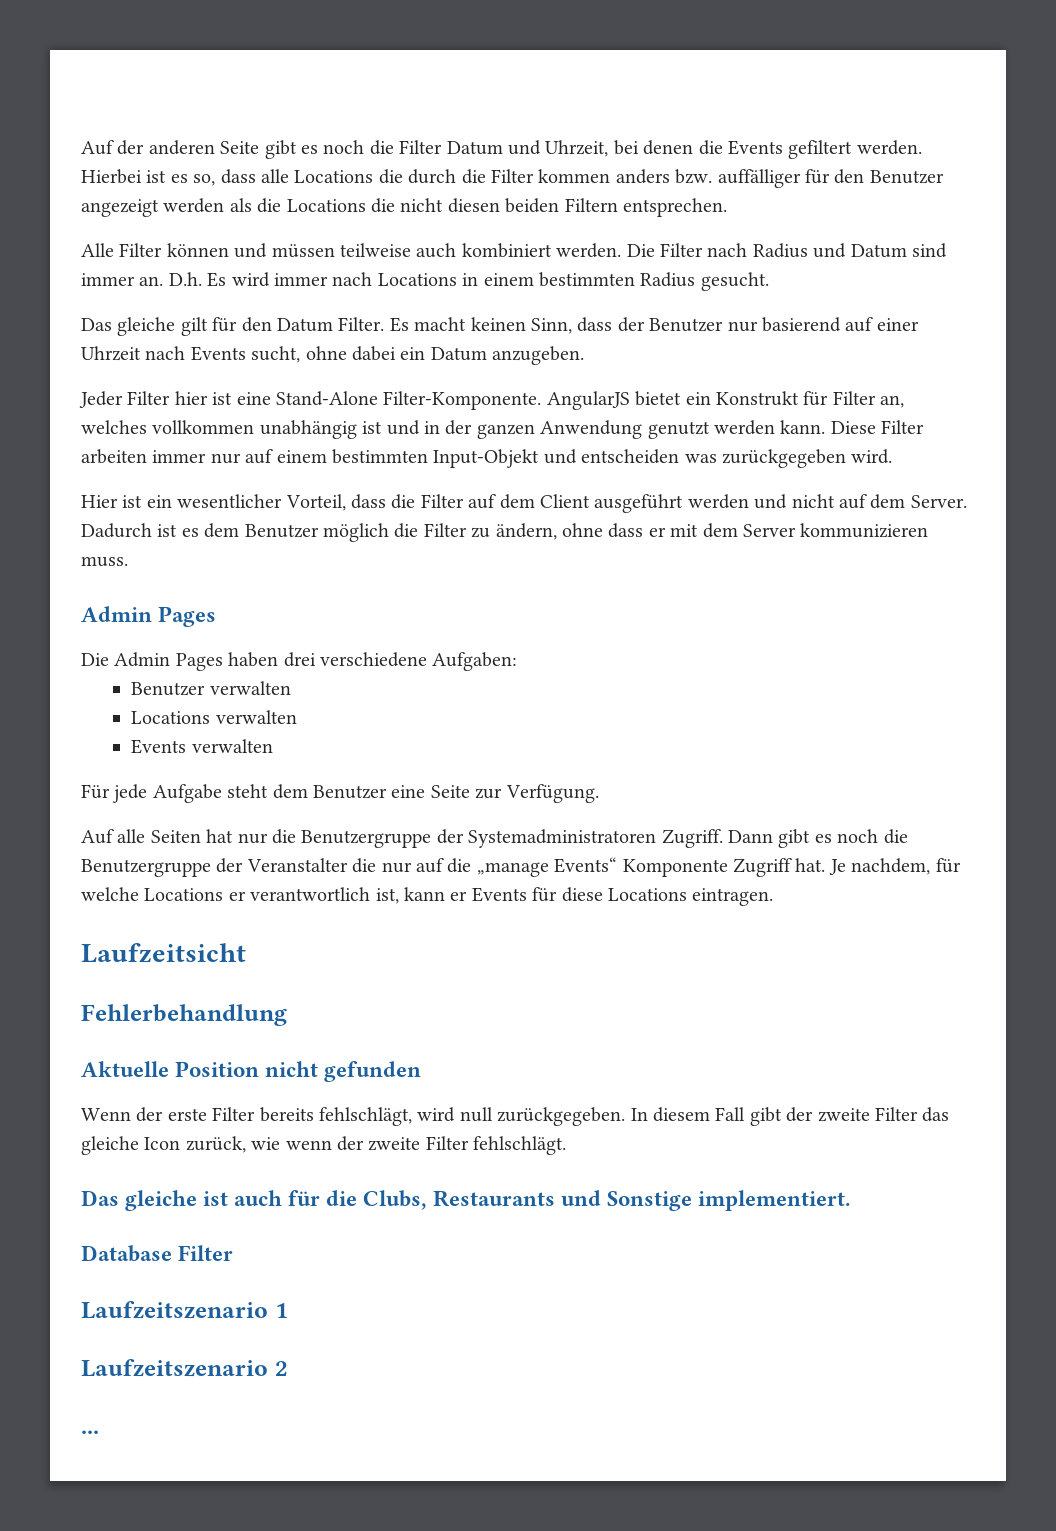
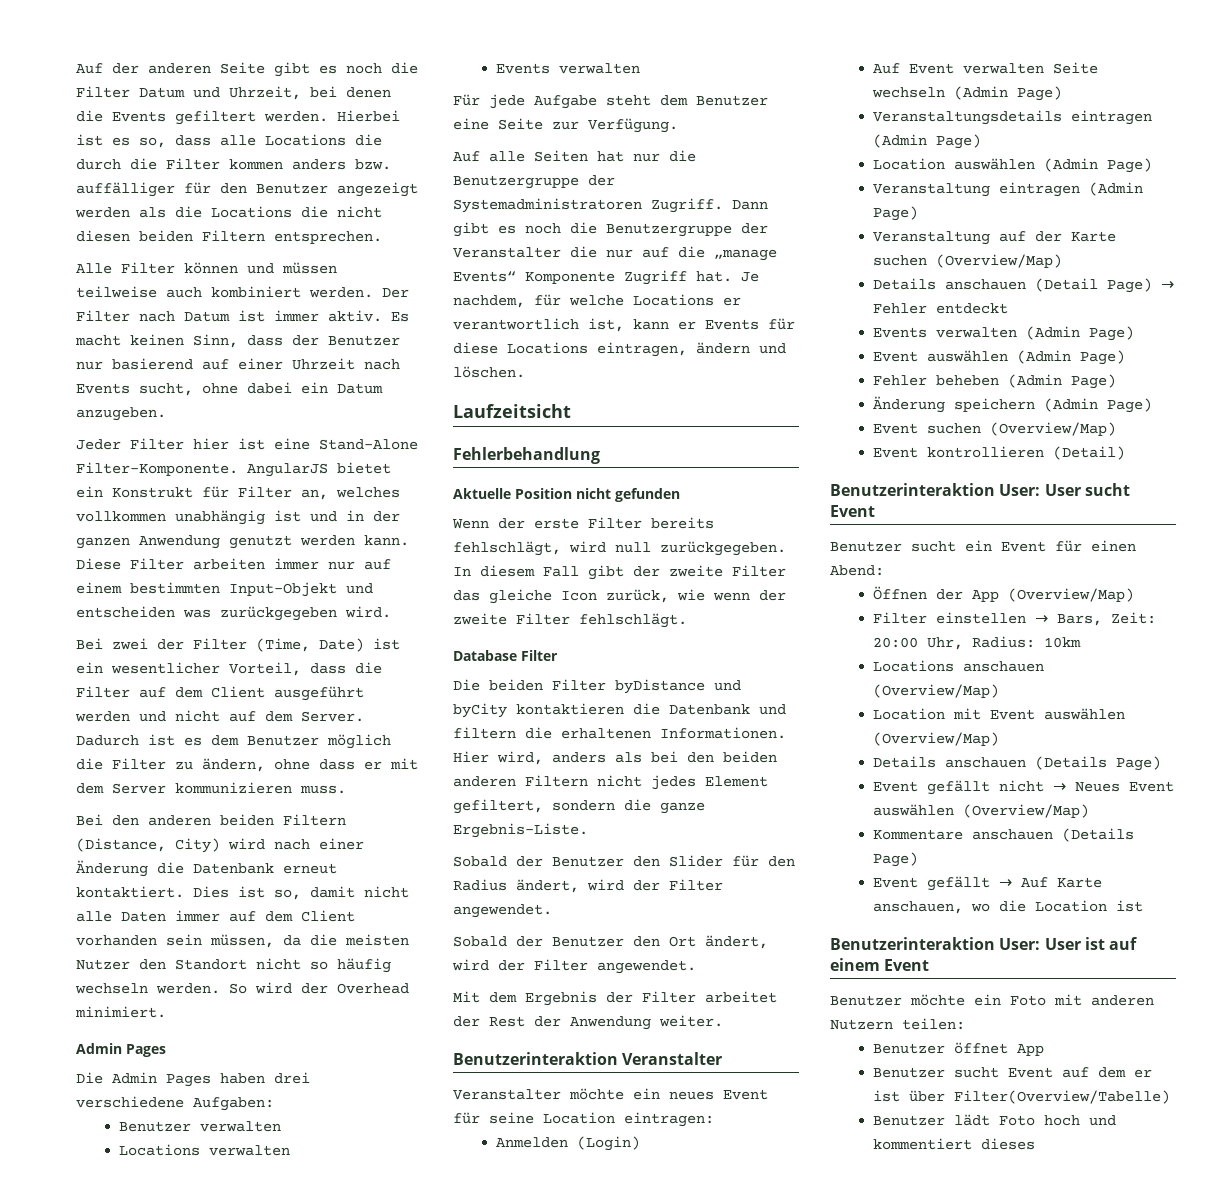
- Die Filter nach Radius und Datum sind immer an. D.h. Es wird immer nach Locations in einem bestimmten Radius gesucht.
- Das gleiche gilt für den Datum Filter.
+ Der Filter nach Datum ist immer aktiv.
- Hier ist ein wesentlicher Vorteil, dass die Filter auf dem Client ausgeführt werden und nicht auf dem Server.
+ Bei zwei der Filter (Time, Date) ist ein wesentlicher Vorteil, dass die Filter auf dem Client ausgeführt werden und nicht auf dem Server.
+ Bei den anderen beiden Filtern (Distance, City) wird nach einer Änderung die Datenbank erneut kontaktiert. Dies ist so, damit nicht alle Daten immer auf dem Client vorhanden sein müssen, da die meisten Nutzer den Standort nicht so häufig wechseln werden. So wird der Overhead minimiert.
- Je nachdem, für welche Locations er verantwortlich ist, kann er Events für diese Locations eintragen.
+ Je nachdem, für welche Locations er verantwortlich ist, kann er Events für diese Locations eintragen, ändern und löschen.
- Das gleiche ist auch für die Clubs, Restaurants und Sonstige implementiert.
  Database Filter
- Laufzeitszenario 1
- Laufzeitszenario 2
- ...
+ Die beiden Filter byDistance und byCity kontaktieren die Datenbank und filtern die erhaltenen Informationen. Hier wird, anders als bei den beiden anderen Filtern nicht jedes Element gefiltert, sondern die ganze Ergebnis-Liste.
+ Sobald der Benutzer den Slider für den Radius ändert, wird der Filter angewendet.
+ Sobald der Benutzer den Ort ändert, wird der Filter angewendet.
+ Mit dem Ergebnis der Filter arbeitet der Rest der Anwendung weiter.
+ Benutzerinteraktion Veranstalter
+ Veranstalter möchte ein neues Event für seine Location eintragen:
+ Anmelden (Login)
+ Auf Event verwalten Seite wechseln (Admin Page)
+ Veranstaltungsdetails eintragen (Admin Page)
+ Location auswählen (Admin Page)
+ Veranstaltung eintragen (Admin Page)
+ Veranstaltung auf der Karte suchen (Overview/Map)
+ Details anschauen (Detail Page) → Fehler entdeckt
+ Events verwalten (Admin Page)
+ Event auswählen (Admin Page)
+ Fehler beheben (Admin Page)
+ Änderung speichern (Admin Page)
+ Event suchen (Overview/Map)
+ Event kontrollieren (Detail)
+ Benutzerinteraktion User: User sucht Event
+ Benutzer sucht ein Event für einen Abend:
+ Öffnen der App (Overview/Map)
+ Filter einstellen → Bars, Zeit: 20:00 Uhr, Radius: 10km
+ Locations anschauen (Overview/Map)
+ Location mit Event auswählen (Overview/Map)
+ Details anschauen (Details Page)
+ Event gefällt nicht → Neues Event auswählen (Overview/Map)
+ Kommentare anschauen (Details Page)
+ Event gefällt → Auf Karte anschauen, wo die Location ist
+ Benutzerinteraktion User: User ist auf einem Event
+ Benutzer möchte ein Foto mit anderen Nutzern teilen:
+ Benutzer öffnet App
+ Benutzer sucht Event auf dem er ist über Filter(Overview/Tabelle)
+ Benutzer lädt Foto hoch und kommentiert dieses

